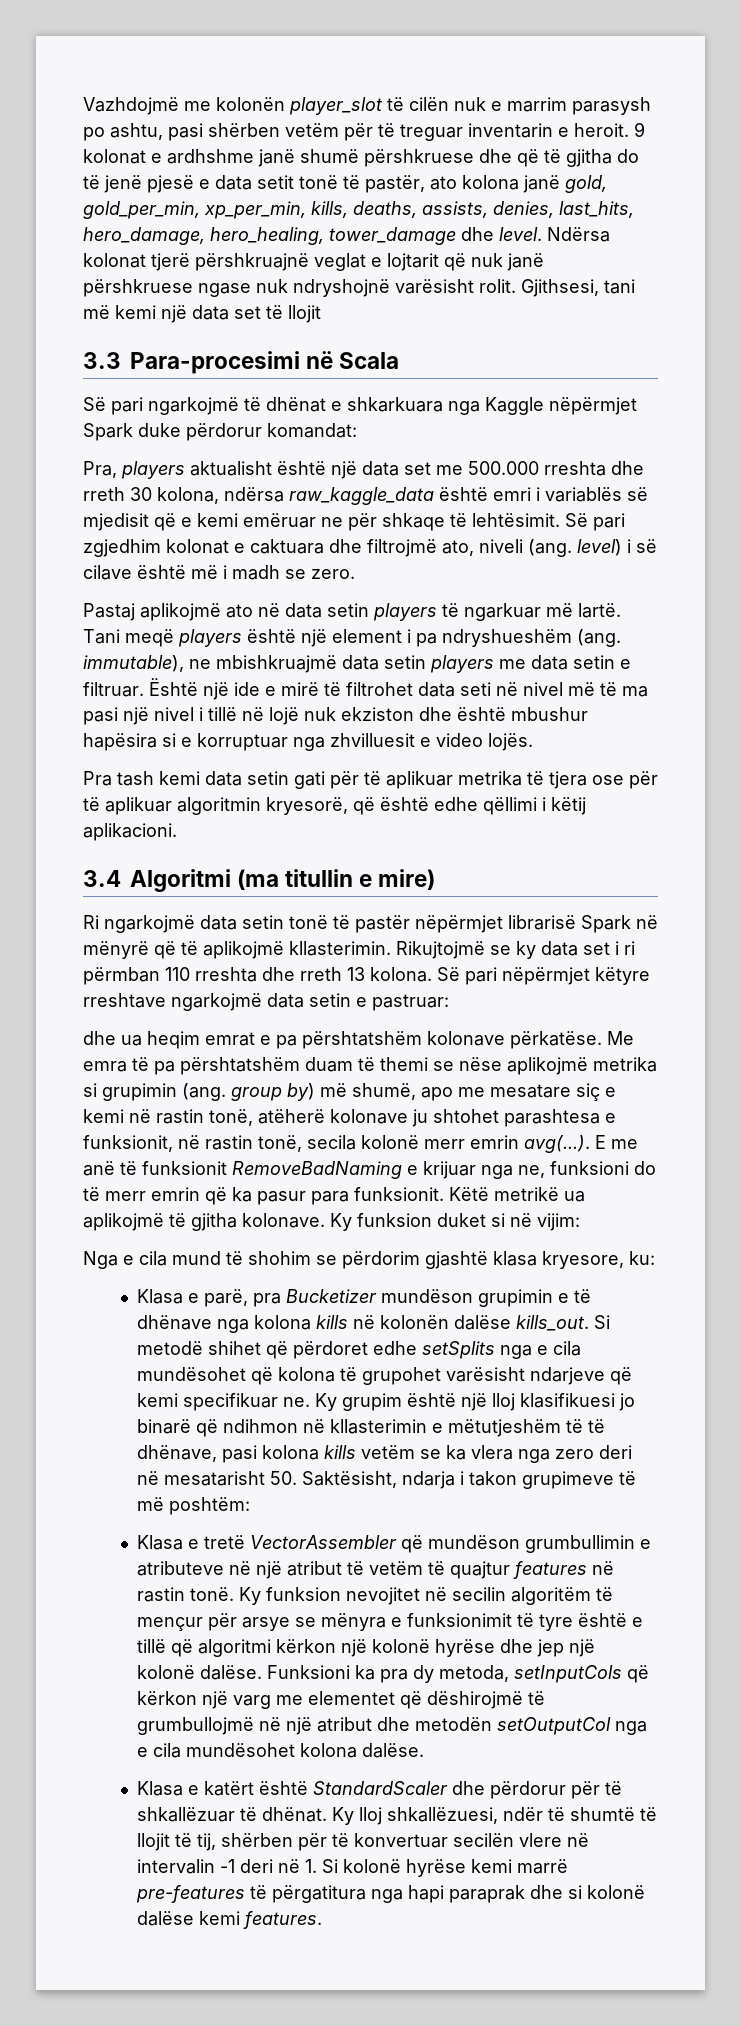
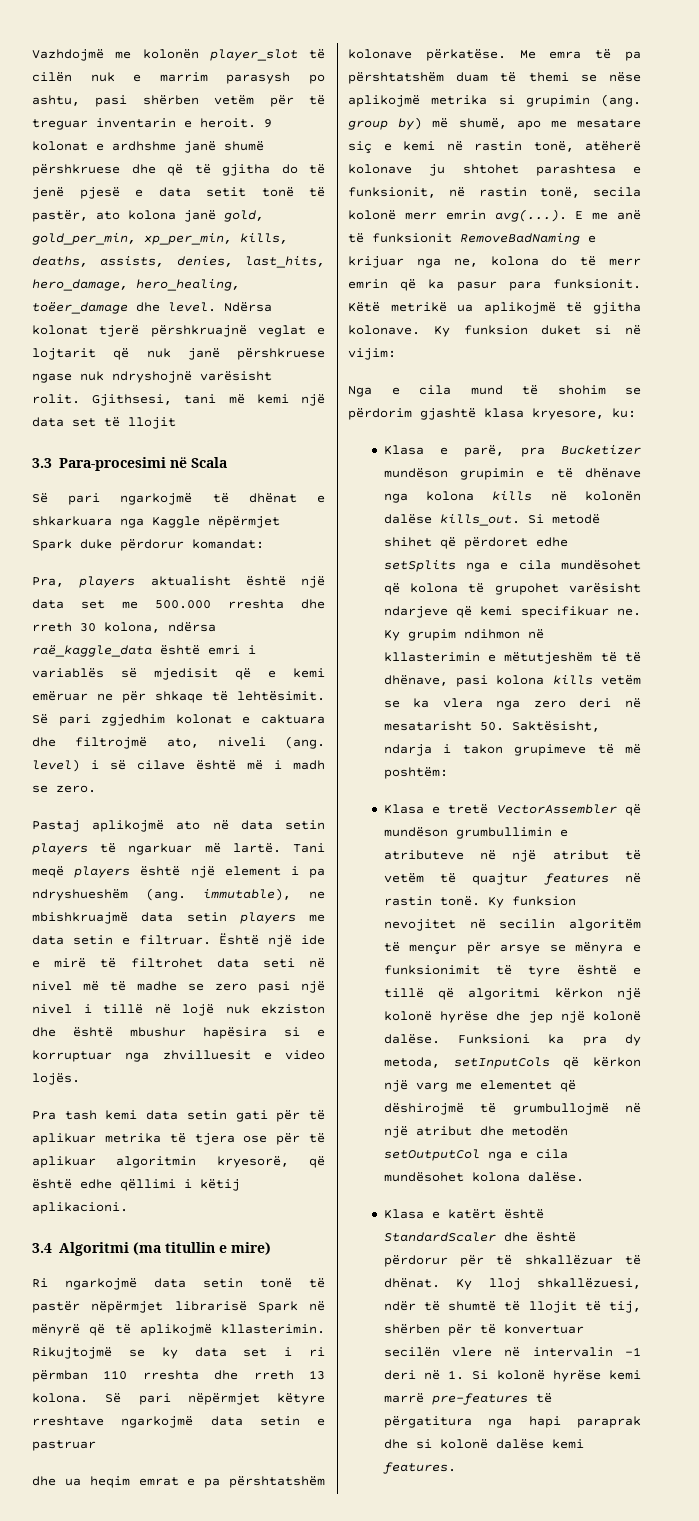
- 9 kolonat e ardhshme janë shumë përshkruese dhe që të gjitha do të jenë pjesë e data setit tonë të pastër, ato kolona janë gold, gold_per_min, xp_per_min, kills, deaths, assists, denies, last_hits, hero_damage, hero_healing, tower_damage dhe level.
+ 9 kolonat e ardhshme janë shumë përshkruese dhe që të gjitha do të jenë pjesë e data setit tonë të pastër, ato kolona janë gold, gold_per_min, xp_per_min, kills, deaths, assists, denies, last_hits, hero_damage, hero_healing, toëer_damage dhe level.
- Pra, players aktualisht është një data set me 500.000 rreshta dhe rreth 30 kolona, ndërsa raw_kaggle_data është emri i variablës së mjedisit që e kemi emëruar ne për shkaqe të lehtësimit.
+ Pra, players aktualisht është një data set me 500.000 rreshta dhe rreth 30 kolona, ndërsa raë_kaggle_data është emri i variablës së mjedisit që e kemi emëruar ne për shkaqe të lehtësimit.
- Është një ide e mirë të filtrohet data seti në nivel më të ma pasi një nivel i tillë në lojë nuk ekziston dhe është mbushur hapësira si e korruptuar nga zhvilluesit e video lojës.
+ Është një ide e mirë të filtrohet data seti në nivel më të madhe se zero pasi një nivel i tillë në lojë nuk ekziston dhe është mbushur hapësira si e korruptuar nga zhvilluesit e video lojës.
- Së pari nëpërmjet këtyre rreshtave ngarkojmë data setin e pastruar:
+ Së pari nëpërmjet këtyre rreshtave ngarkojmë data setin e pastruar
- Me emra të pa përshtatshëm duam të themi se nëse aplikojmë metrika si grupimin (ang. group by) më shumë, apo me mesatare siç e kemi në rastin tonë, atëherë kolonave ju shtohet parashtesa e funksionit, në rastin tonë, secila kolonë merr emrin avg(...). E me anë të funksionit RemoveBadNaming e krijuar nga ne, funksioni do të merr emrin që ka pasur para funksionit.
+ Me emra të pa përshtatshëm duam të themi se nëse aplikojmë metrika si grupimin (ang. group by) më shumë, apo me mesatare siç e kemi në rastin tonë, atëherë kolonave ju shtohet parashtesa e funksionit, në rastin tonë, secila kolonë merr emrin avg(...). E me anë të funksionit RemoveBadNaming e krijuar nga ne, kolona do të merr emrin që ka pasur para funksionit.
- Ky grupim është një lloj klasifikuesi jo binarë që ndihmon në kllasterimin e mëtutjeshëm të të dhënave, pasi kolona kills vetëm se ka vlera nga zero deri në mesatarisht 50. Saktësisht, ndarja i takon grupimeve të më poshtëm:
+ Ky grupim ndihmon në kllasterimin e mëtutjeshëm të të dhënave, pasi kolona kills vetëm se ka vlera nga zero deri në mesatarisht 50. Saktësisht, ndarja i takon grupimeve të më poshtëm:
- Klasa e katërt është StandardScaler dhe përdorur për të shkallëzuar të dhënat.
+ Klasa e katërt është StandardScaler dhe është përdorur për të shkallëzuar të dhënat.

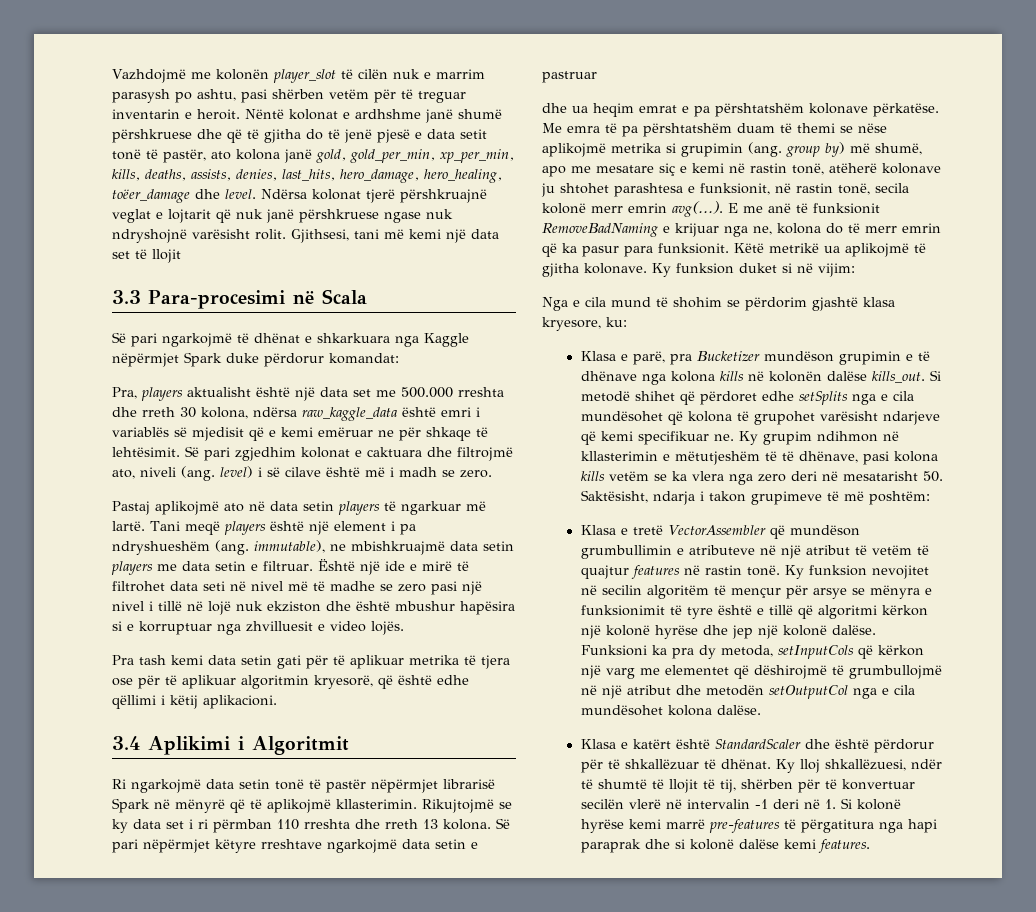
- 9 kolonat e ardhshme janë shumë përshkruese dhe që të gjitha do të jenë pjesë e data setit tonë të pastër, ato kolona janë gold, gold_per_min, xp_per_min, kills, deaths, assists, denies, last_hits, hero_damage, hero_healing, toëer_damage dhe level.
+ Nëntë kolonat e ardhshme janë shumë përshkruese dhe që të gjitha do të jenë pjesë e data setit tonë të pastër, ato kolona janë gold, gold_per_min, xp_per_min, kills, deaths, assists, denies, last_hits, hero_damage, hero_healing, toëer_damage dhe level.
- Pra, players aktualisht është një data set me 500.000 rreshta dhe rreth 30 kolona, ndërsa raë_kaggle_data është emri i variablës së mjedisit që e kemi emëruar ne për shkaqe të lehtësimit.
+ Pra, players aktualisht është një data set me 500.000 rreshta dhe rreth 30 kolona, ndërsa raw_kaggle_data është emri i variablës së mjedisit që e kemi emëruar ne për shkaqe të lehtësimit.
- 3.4 Algoritmi (ma titullin e mire)
+ 3.4 Aplikimi i Algoritmit
- Ky lloj shkallëzuesi, ndër të shumtë të llojit të tij, shërben për të konvertuar secilën vlere në intervalin -1 deri në 1. Si kolonë hyrëse kemi marrë pre-features të përgatitura nga hapi paraprak dhe si kolonë dalëse kemi features.
+ Ky lloj shkallëzuesi, ndër të shumtë të llojit të tij, shërben për të konvertuar secilën vlerë në intervalin -1 deri në 1. Si kolonë hyrëse kemi marrë pre-features të përgatitura nga hapi paraprak dhe si kolonë dalëse kemi features.

